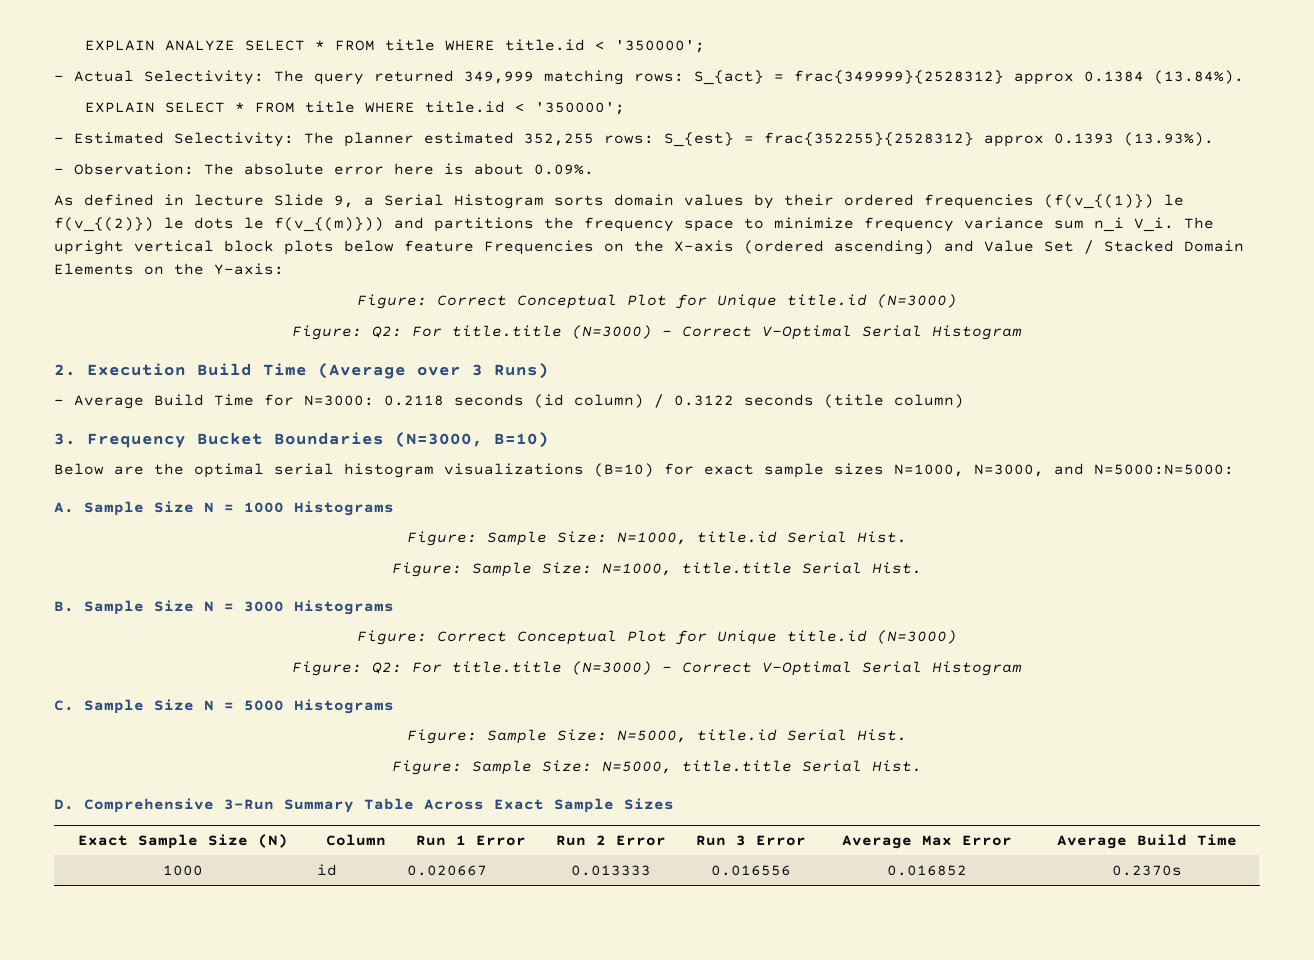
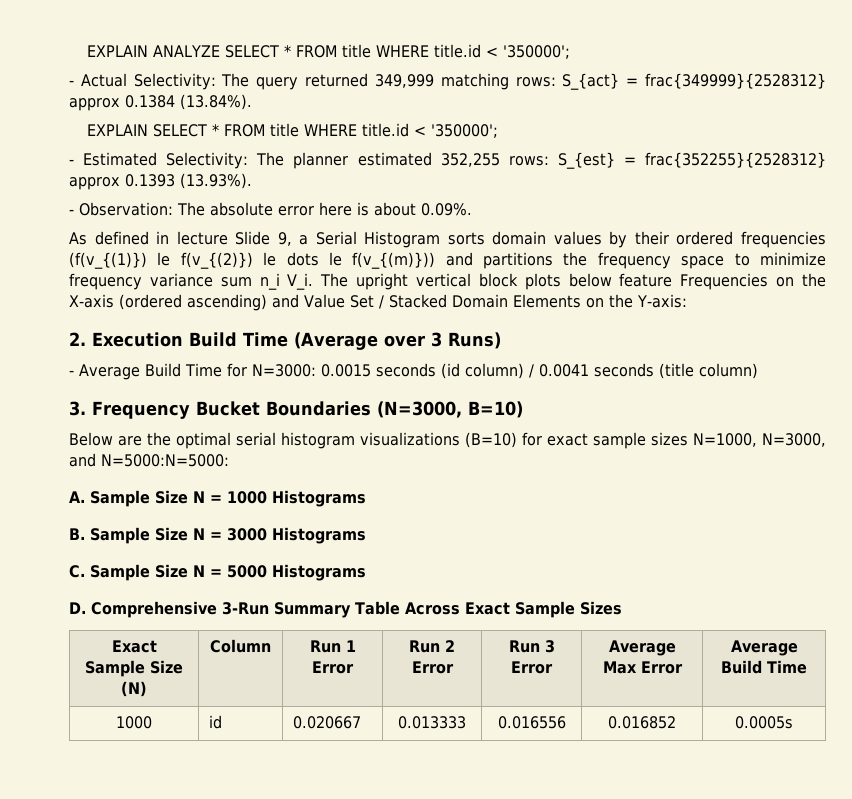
  As defined in lecture Slide 9, a Serial Histogram sorts domain values by their ordered frequencies (f(v_{(1)}) le f(v_{(2)}) le dots le f(v_{(m)})) and partitions the frequency space to minimize frequency variance sum n_i V_i. The upright vertical block plots below feature Frequencies on the X-axis (ordered ascending) and Value Set / Stacked Domain Elements on the Y-axis:
- Figure: Correct Conceptual Plot for Unique title.id (N=3000)
- Figure: Q2: For title.title (N=3000) - Correct V-Optimal Serial Histogram
- - Average Build Time for N=3000: 0.2118 seconds (id column) / 0.3122 seconds (title column)
+ - Average Build Time for N=3000: 0.0015 seconds (id column) / 0.0041 seconds (title column)
- Figure: Sample Size: N=1000, title.id Serial Hist.
- Figure: Sample Size: N=1000, title.title Serial Hist.
  B. Sample Size N = 3000 Histograms
- Figure: Correct Conceptual Plot for Unique title.id (N=3000)
- Figure: Q2: For title.title (N=3000) - Correct V-Optimal Serial Histogram
- Figure: Sample Size: N=5000, title.id Serial Hist.
- Figure: Sample Size: N=5000, title.title Serial Hist.
- 1000 | id | 0.020667 | 0.013333 | 0.016556 | 0.016852 | 0.2370s
+ 1000 | id | 0.020667 | 0.013333 | 0.016556 | 0.016852 | 0.0005s

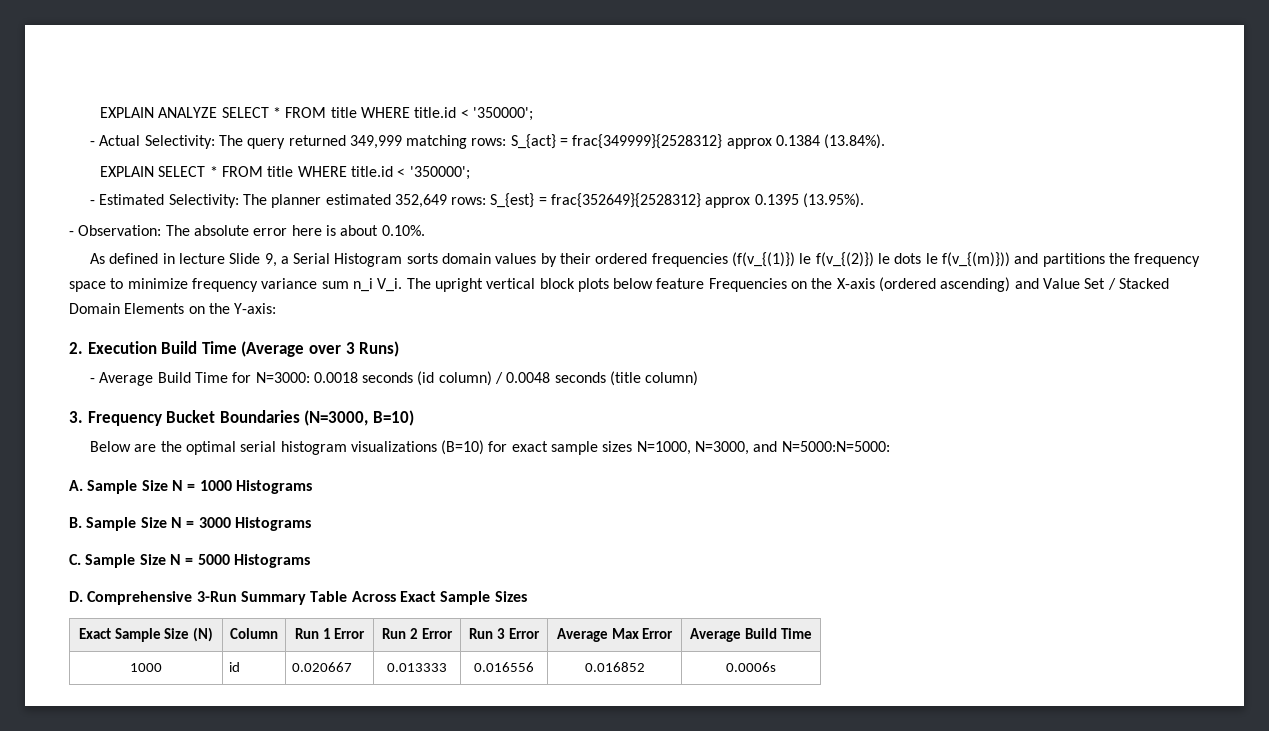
- - Estimated Selectivity: The planner estimated 352,255 rows: S_{est} = frac{352255}{2528312} approx 0.1393 (13.93%).
+ - Estimated Selectivity: The planner estimated 352,649 rows: S_{est} = frac{352649}{2528312} approx 0.1395 (13.95%).
- - Observation: The absolute error here is about 0.09%.
+ - Observation: The absolute error here is about 0.10%.
- - Average Build Time for N=3000: 0.0015 seconds (id column) / 0.0041 seconds (title column)
+ - Average Build Time for N=3000: 0.0018 seconds (id column) / 0.0048 seconds (title column)
- 1000 | id | 0.020667 | 0.013333 | 0.016556 | 0.016852 | 0.0005s
+ 1000 | id | 0.020667 | 0.013333 | 0.016556 | 0.016852 | 0.0006s

